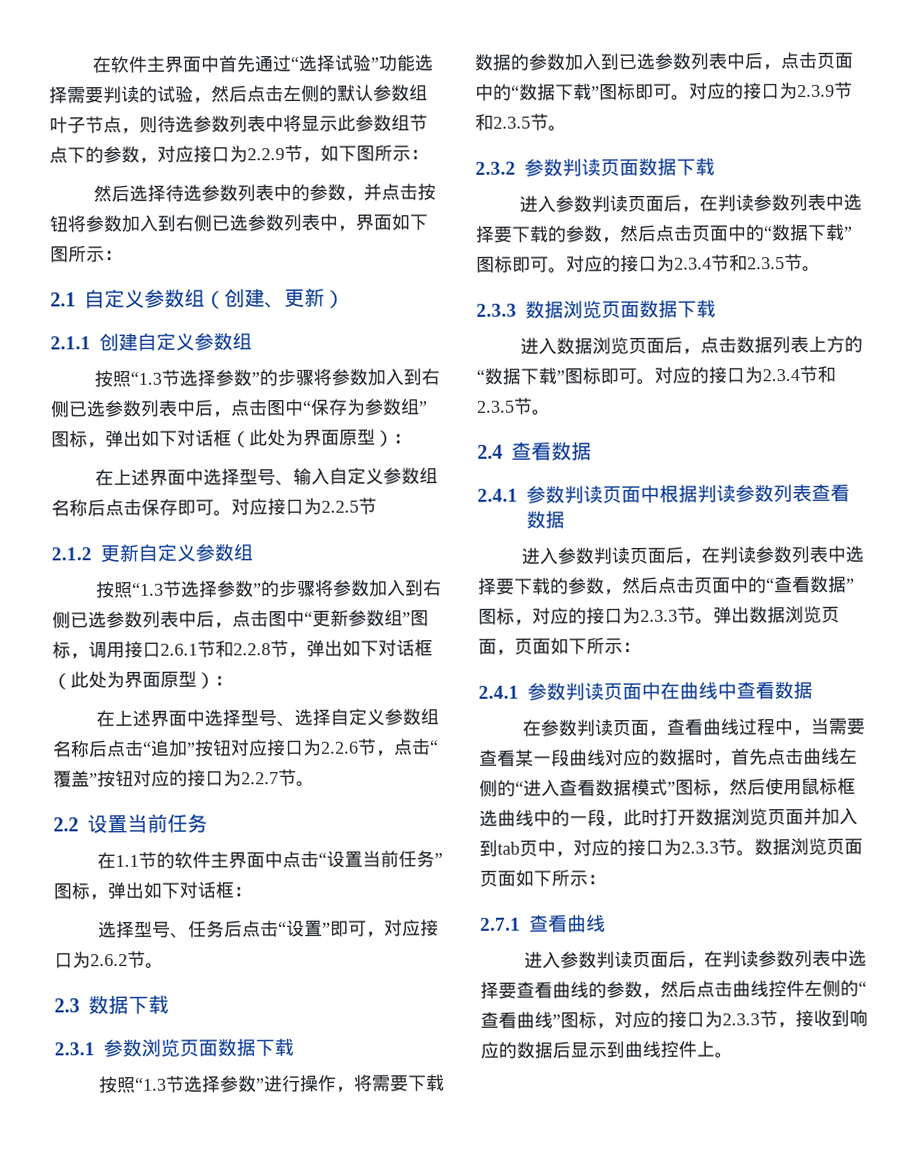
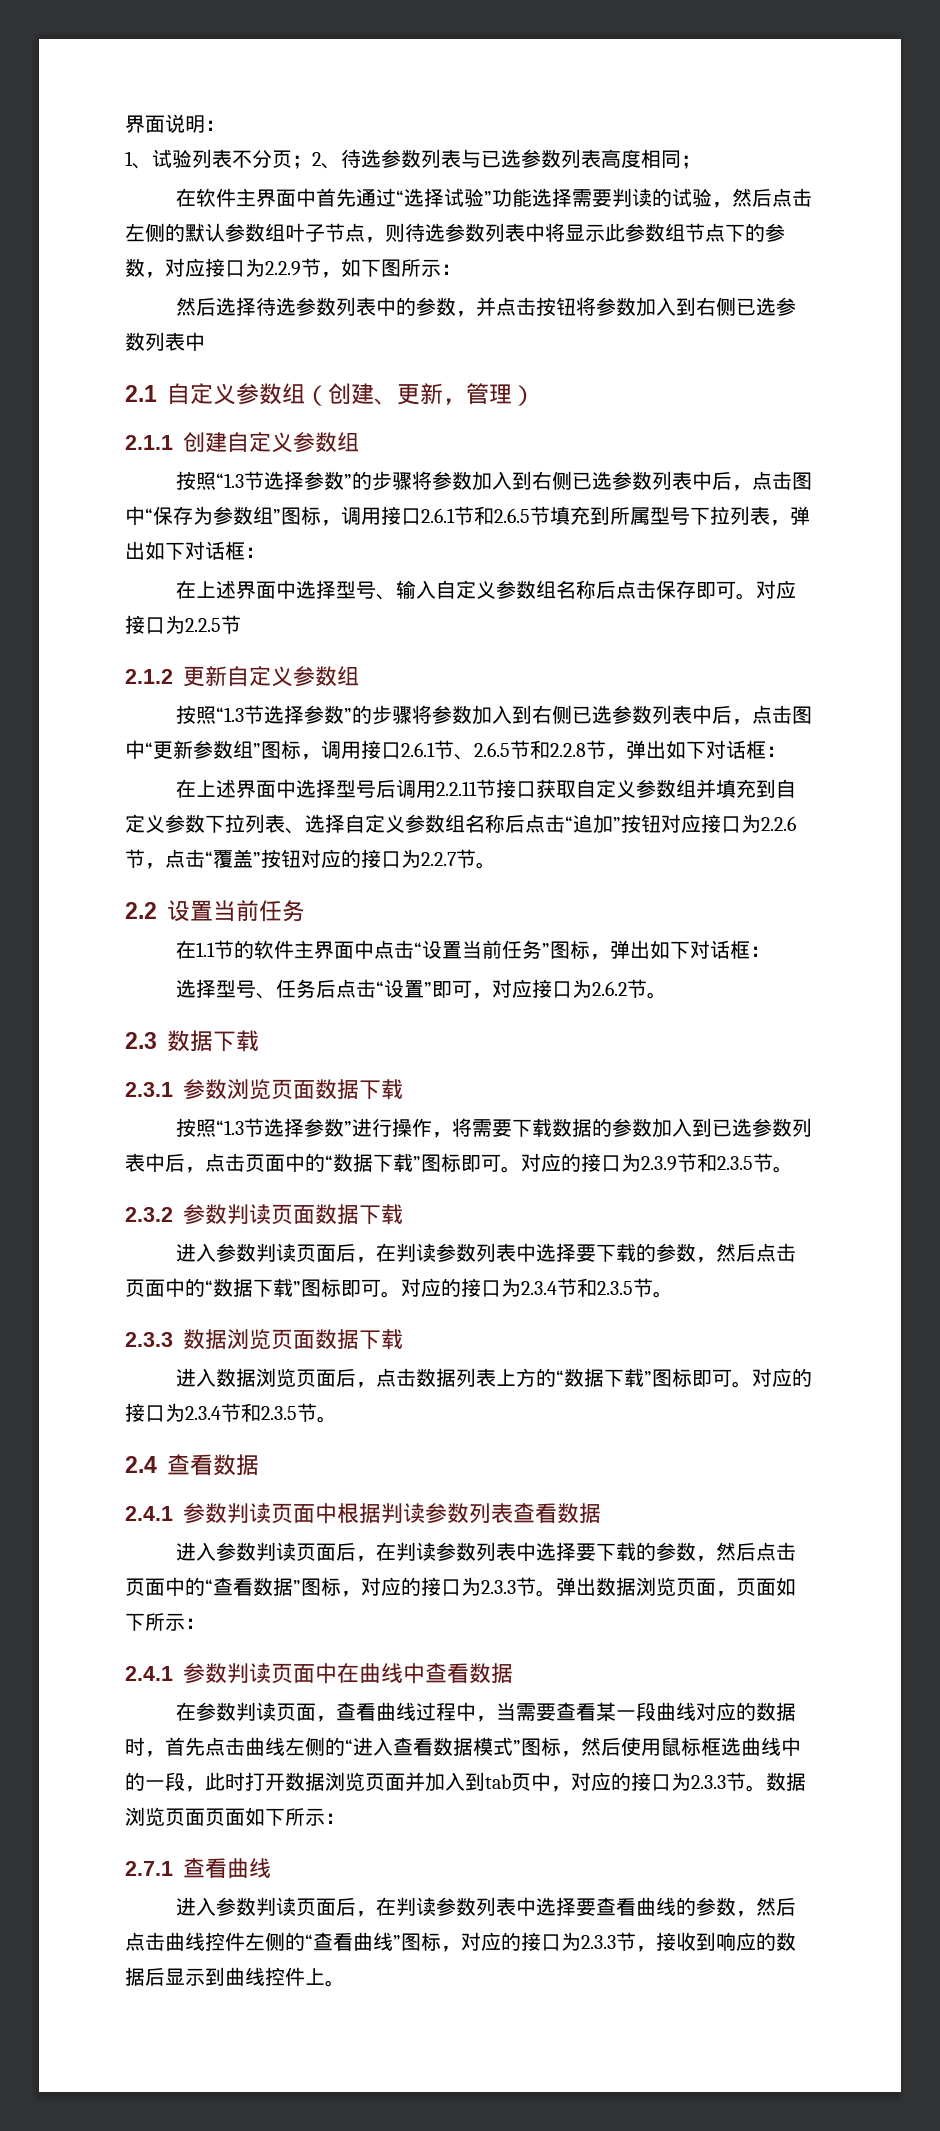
+ 界面说明：
+ 1、试验列表不分页；2、待选参数列表与已选参数列表高度相同；
- 然后选择待选参数列表中的参数，并点击按钮将参数加入到右侧已选参数列表中，界面如下图所示：
+ 然后选择待选参数列表中的参数，并点击按钮将参数加入到右侧已选参数列表中
- 2.1自定义参数组（创建、更新）
+ 2.1自定义参数组（创建、更新，管理）
- 按照“1.3节选择参数”的步骤将参数加入到右侧已选参数列表中后，点击图中“保存为参数组”图标，弹出如下对话框（此处为界面原型）：
+ 按照“1.3节选择参数”的步骤将参数加入到右侧已选参数列表中后，点击图中“保存为参数组”图标，调用接口2.6.1节和2.6.5节填充到所属型号下拉列表，弹出如下对话框：
- 按照“1.3节选择参数”的步骤将参数加入到右侧已选参数列表中后，点击图中“更新参数组”图标，调用接口2.6.1节和2.2.8节，弹出如下对话框（此处为界面原型）：
- 在上述界面中选择型号、选择自定义参数组名称后点击“追加”按钮对应接口为2.2.6节，点击“覆盖”按钮对应的接口为2.2.7节。
+ 按照“1.3节选择参数”的步骤将参数加入到右侧已选参数列表中后，点击图中“更新参数组”图标，调用接口2.6.1节、2.6.5节和2.2.8节，弹出如下对话框：
+ 在上述界面中选择型号后调用2.2.11节接口获取自定义参数组并填充到自定义参数下拉列表、选择自定义参数组名称后点击“追加”按钮对应接口为2.2.6节，点击“覆盖”按钮对应的接口为2.2.7节。

